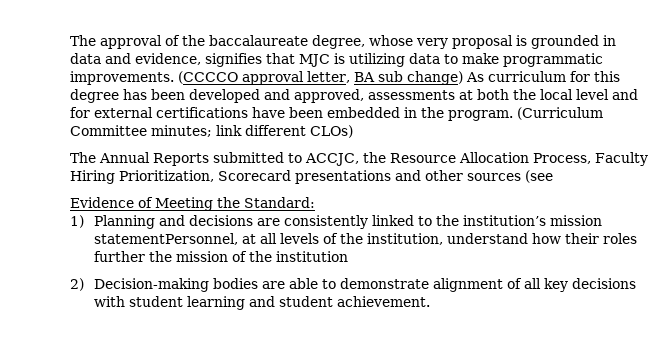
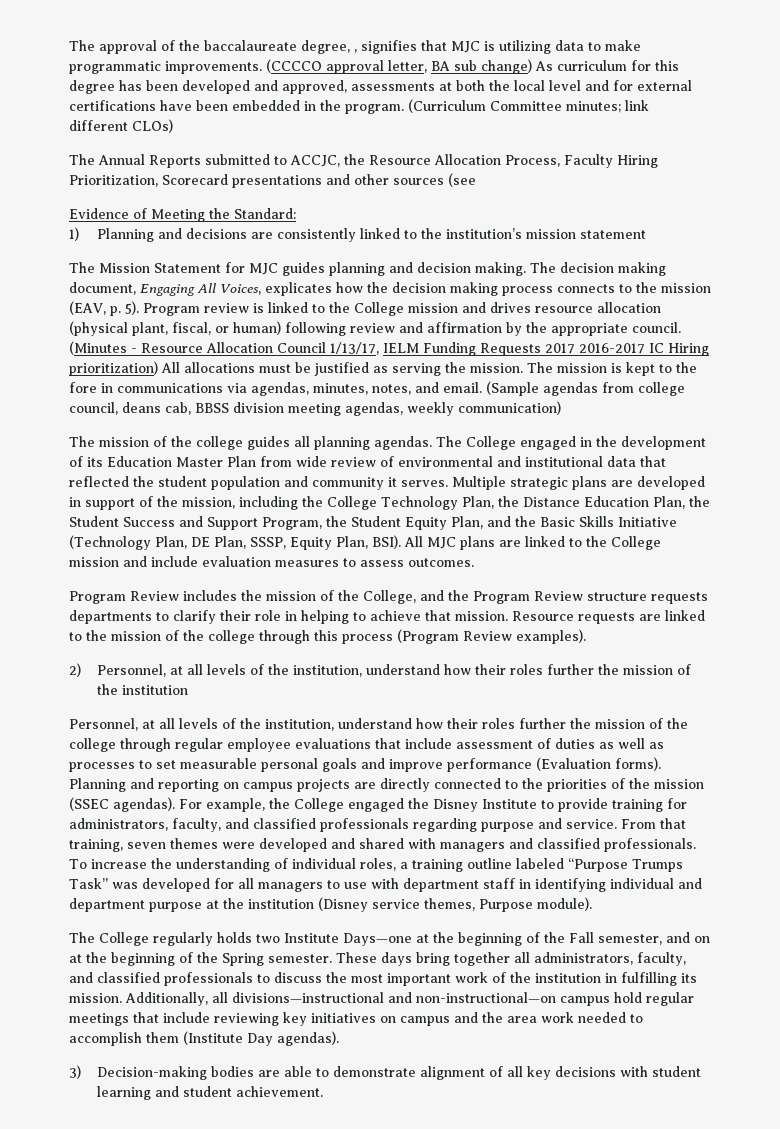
- The approval of the baccalaureate degree, whose very proposal is grounded in data and evidence, signifies that MJC is utilizing data to make programmatic improvements.
+ The approval of the baccalaureate degree, , signifies that MJC is utilizing data to make programmatic improvements.
- 1) Planning and decisions are consistently linked to the institution’s mission statementPersonnel, at all levels of the institution, understand how their roles further the mission of the institution
+ 1) Planning and decisions are consistently linked to the institution’s mission statement
+ The Mission Statement for MJC guides planning and decision making. The decision making document, Engaging All Voices, explicates how the decision making process connects to the mission (EAV, p. 5). Program review is linked to the College mission and drives resource allocation (physical plant, fiscal, or human) following review and affirmation by the appropriate council. (Minutes - Resource Allocation Council 1/13/17, IELM Funding Requests 2017 2016-2017 IC Hiring prioritization) All allocations must be justified as serving the mission. The mission is kept to the fore in communications via agendas, minutes, notes, and email. (Sample agendas from college council, deans cab, BBSS division meeting agendas, weekly communication)
+ The mission of the college guides all planning agendas. The College engaged in the development of its Education Master Plan from wide review of environmental and institutional data that reflected the student population and community it serves. Multiple strategic plans are developed in support of the mission, including the College Technology Plan, the Distance Education Plan, the Student Success and Support Program, the Student Equity Plan, and the Basic Skills Initiative (Technology Plan, DE Plan, SSSP, Equity Plan, BSI). All MJC plans are linked to the College mission and include evaluation measures to assess outcomes.
+ Program Review includes the mission of the College, and the Program Review structure requests departments to clarify their role in helping to achieve that mission. Resource requests are linked to the mission of the college through this process (Program Review examples).
+ 2) Personnel, at all levels of the institution, understand how their roles further the mission of the institution
- 2) Decision-making bodies are able to demonstrate alignment of all key decisions with student learning and student achievement.
+ Personnel, at all levels of the institution, understand how their roles further the mission of the college through regular employee evaluations that include assessment of duties as well as processes to set measurable personal goals and improve performance (Evaluation forms). Planning and reporting on campus projects are directly connected to the priorities of the mission (SSEC agendas). For example, the College engaged the Disney Institute to provide training for administrators, faculty, and classified professionals regarding purpose and service. From that training, seven themes were developed and shared with managers and classified professionals. To increase the understanding of individual roles, a training outline labeled “Purpose Trumps Task” was developed for all managers to use with department staff in identifying individual and department purpose at the institution (Disney service themes, Purpose module).
+ The College regularly holds two Institute Days—one at the beginning of the Fall semester, and on at the beginning of the Spring semester. These days bring together all administrators, faculty, and classified professionals to discuss the most important work of the institution in fulfilling its mission. Additionally, all divisions—instructional and non-instructional—on campus hold regular meetings that include reviewing key initiatives on campus and the area work needed to accomplish them (Institute Day agendas).
+ 3) Decision-making bodies are able to demonstrate alignment of all key decisions with student learning and student achievement.

